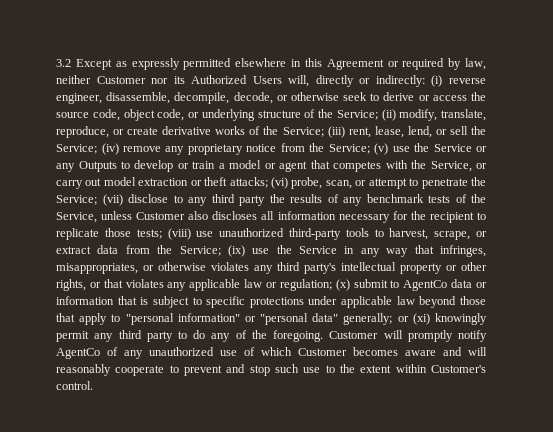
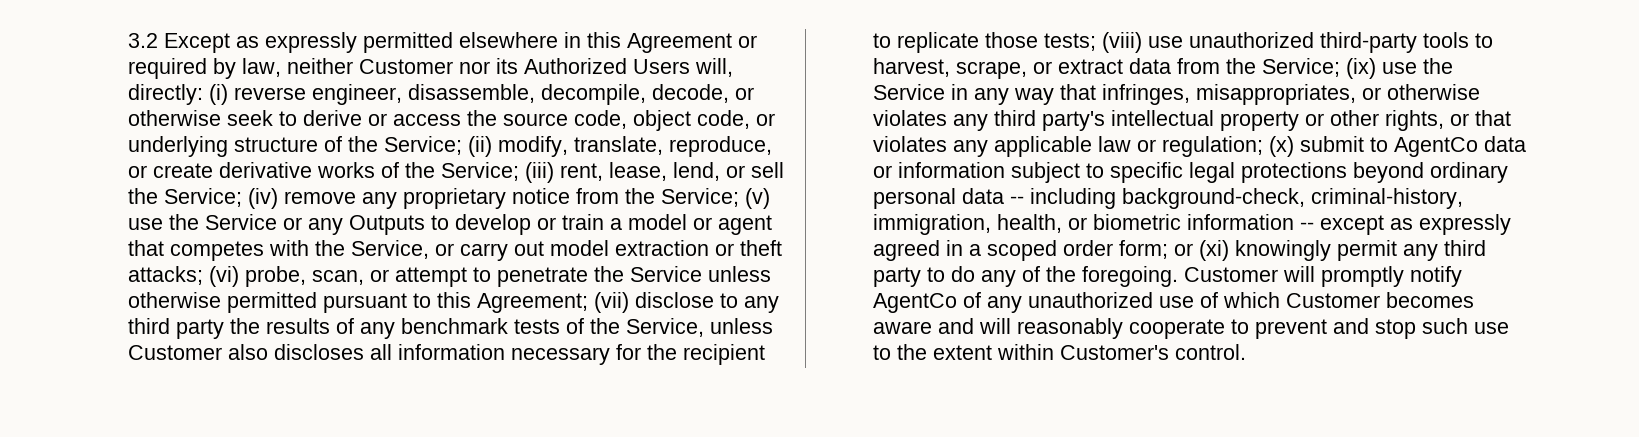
- 3.2 Except as expressly permitted elsewhere in this Agreement or required by law, neither Customer nor its Authorized Users will, directly or indirectly:
+ 3.2 Except as expressly permitted elsewhere in this Agreement or required by law, neither Customer nor its Authorized Users will, directly:
- (vi) probe, scan, or attempt to penetrate the Service;
+ (vi) probe, scan, or attempt to penetrate the Service unless otherwise permitted pursuant to this Agreement;
- (x) submit to AgentCo data or information that is subject to specific protections under applicable law beyond those that apply to "personal information" or "personal data" generally;
+ (x) submit to AgentCo data or information subject to specific legal protections beyond ordinary personal data -- including background-check, criminal-history, immigration, health, or biometric information -- except as expressly agreed in a scoped order form;

